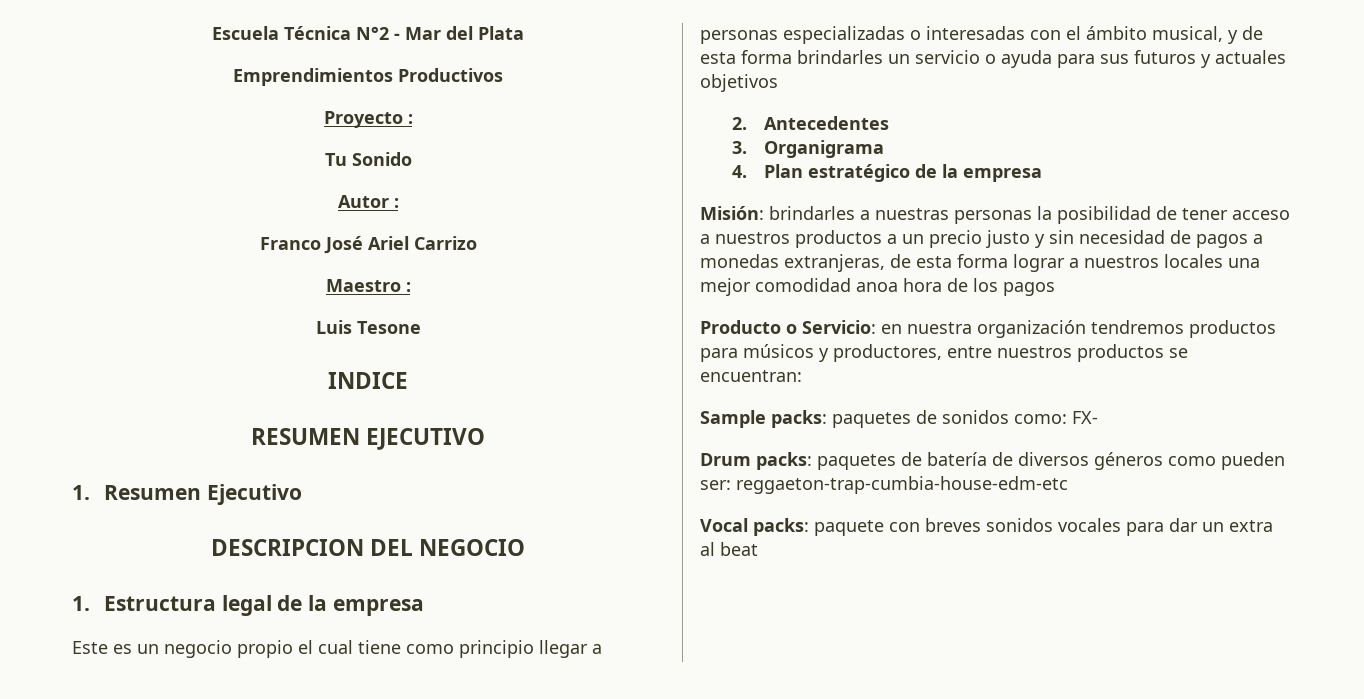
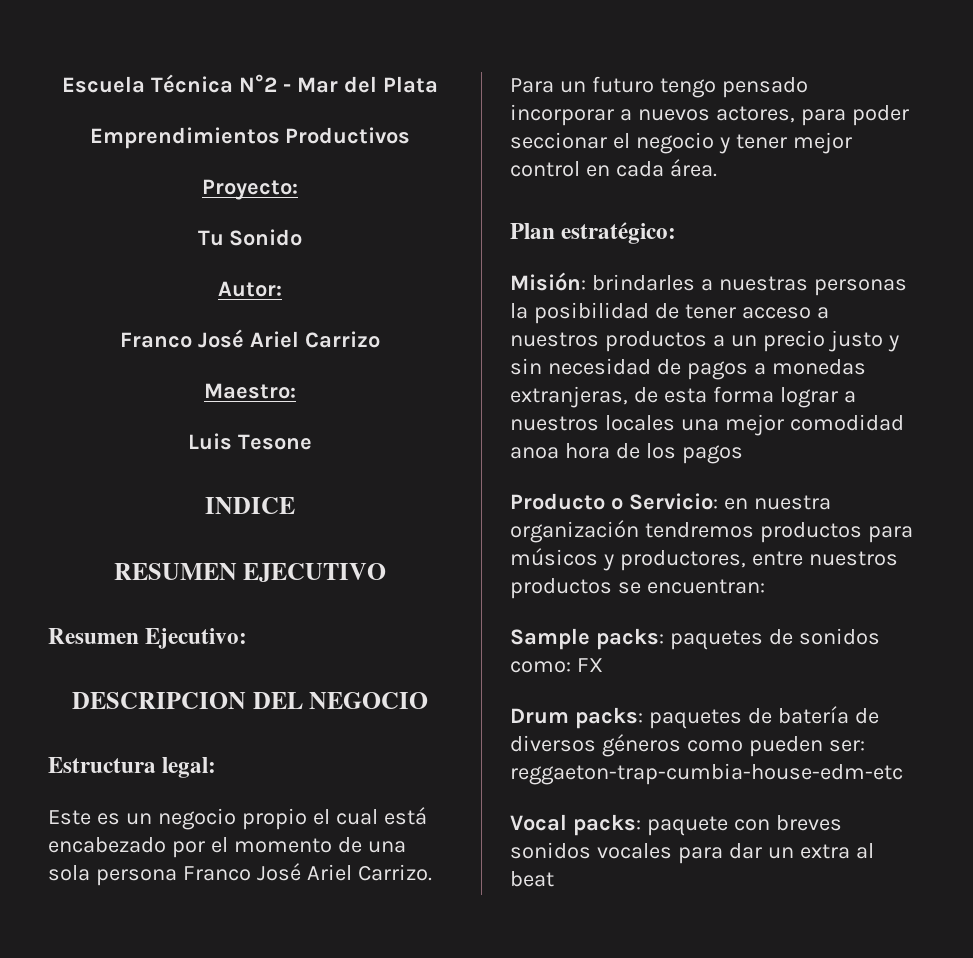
- Proyecto :
+ Proyecto:
- Autor :
+ Autor:
- Maestro :
+ Maestro:
- 1. Resumen Ejecutivo
+ Resumen Ejecutivo:
- 1. Estructura legal de la empresa
+ Estructura legal:
- Este es un negocio propio el cual tiene como principio llegar a personas especializadas o interesadas con el ámbito musical, y de esta forma brindarles un servicio o ayuda para sus futuros y actuales objetivos
- 2. Antecedentes
- 3. Organigrama
- 4. Plan estratégico de la empresa
+ Este es un negocio propio el cual está encabezado por el momento de una sola persona Franco José Ariel Carrizo. Para un futuro tengo pensado incorporar a nuevos actores, para poder seccionar el negocio y tener mejor control en cada área.
+ Plan estratégico:
- Sample packs: paquetes de sonidos como: FX-
+ Sample packs: paquetes de sonidos como: FX

